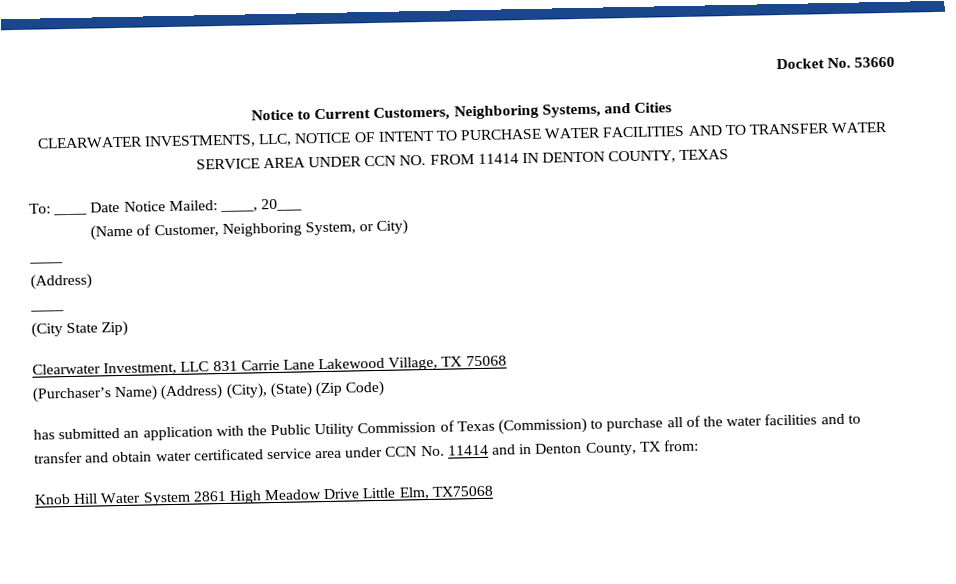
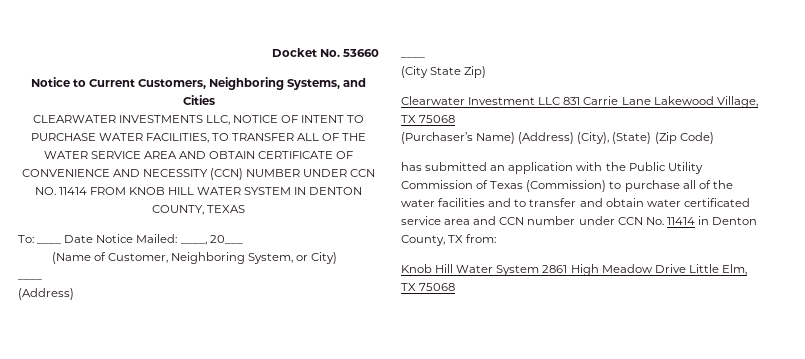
- CLEARWATER INVESTMENTS, LLC, NOTICE OF INTENT TO PURCHASE WATER FACILITIES AND TO TRANSFER WATER SERVICE AREA UNDER CCN NO. FROM 11414 IN DENTON COUNTY, TEXAS
+ CLEARWATER INVESTMENTS LLC, NOTICE OF INTENT TO PURCHASE WATER FACILITIES, TO TRANSFER ALL OF THE WATER SERVICE AREA AND OBTAIN CERTIFICATE OF CONVENIENCE AND NECESSITY (CCN) NUMBER UNDER CCN NO. 11414 FROM KNOB HILL WATER SYSTEM IN DENTON COUNTY, TEXAS
- Clearwater Investment, LLC 831 Carrie Lane Lakewood Village, TX 75068
+ Clearwater Investment LLC 831 Carrie Lane Lakewood Village, TX 75068
- has submitted an application with the Public Utility Commission of Texas (Commission) to purchase all of the water facilities and to transfer and obtain water certificated service area under CCN No. 11414 and in Denton County, TX from:
+ has submitted an application with the Public Utility Commission of Texas (Commission) to purchase all of the water facilities and to transfer and obtain water certificated service area and CCN number under CCN No. 11414 in Denton County, TX from:
- Knob Hill Water System 2861 High Meadow Drive Little Elm, TX75068
+ Knob Hill Water System 2861 High Meadow Drive Little Elm, TX 75068

